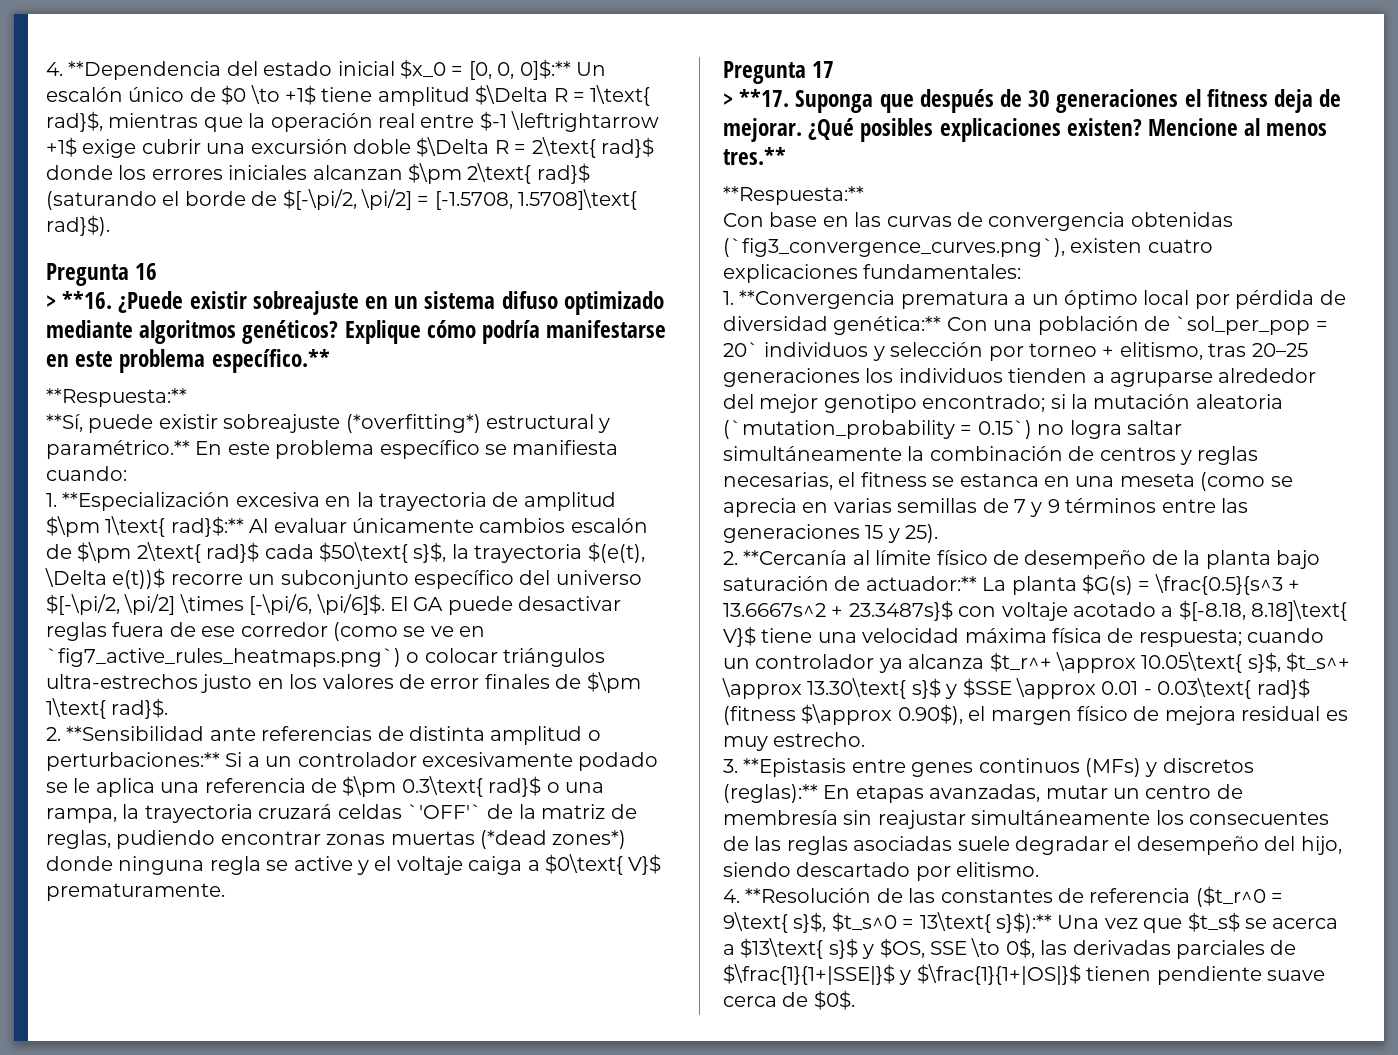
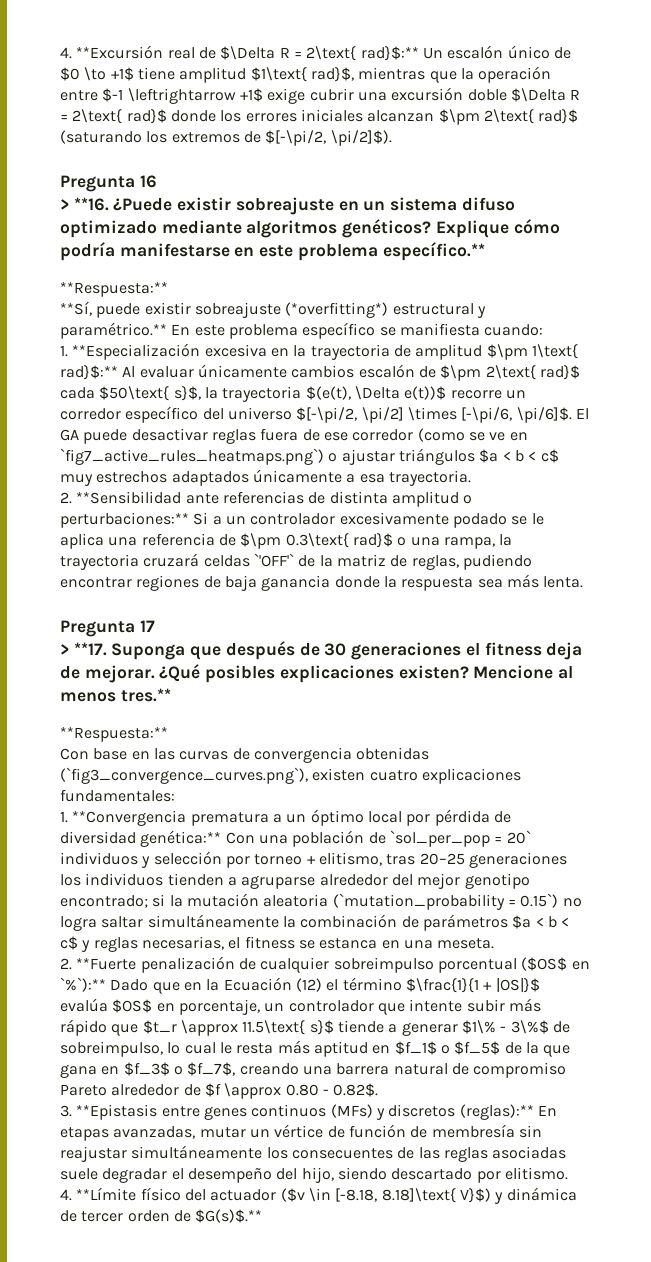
- 4. **Dependencia del estado inicial $x_0 = [0, 0, 0]$:** Un escalón único de $0 \to +1$ tiene amplitud $\Delta R = 1\text{ rad}$, mientras que la operación real entre $-1 \leftrightarrow +1$ exige cubrir una excursión doble $\Delta R = 2\text{ rad}$ donde los errores iniciales alcanzan $\pm 2\text{ rad}$ (saturando el borde de $[-\pi/2, \pi/2] = [-1.5708, 1.5708]\text{ rad}$).
+ 4. **Excursión real de $\Delta R = 2\text{ rad}$:** Un escalón único de $0 \to +1$ tiene amplitud $1\text{ rad}$, mientras que la operación entre $-1 \leftrightarrow +1$ exige cubrir una excursión doble $\Delta R = 2\text{ rad}$ donde los errores iniciales alcanzan $\pm 2\text{ rad}$ (saturando los extremos de $[-\pi/2, \pi/2]$).
- 1. **Especialización excesiva en la trayectoria de amplitud $\pm 1\text{ rad}$:** Al evaluar únicamente cambios escalón de $\pm 2\text{ rad}$ cada $50\text{ s}$, la trayectoria $(e(t), \Delta e(t))$ recorre un subconjunto específico del universo $[-\pi/2, \pi/2] \times [-\pi/6, \pi/6]$.
+ 1. **Especialización excesiva en la trayectoria de amplitud $\pm 1\text{ rad}$:** Al evaluar únicamente cambios escalón de $\pm 2\text{ rad}$ cada $50\text{ s}$, la trayectoria $(e(t), \Delta e(t))$ recorre un corredor específico del universo $[-\pi/2, \pi/2] \times [-\pi/6, \pi/6]$.
- El GA puede desactivar reglas fuera de ese corredor (como se ve en `fig7_active_rules_heatmaps.png`) o colocar triángulos ultra-estrechos justo en los valores de error finales de $\pm 1\text{ rad}$.
+ El GA puede desactivar reglas fuera de ese corredor (como se ve en `fig7_active_rules_heatmaps.png`) o ajustar triángulos $a < b < c$ muy estrechos adaptados únicamente a esa trayectoria.
- 2. **Sensibilidad ante referencias de distinta amplitud o perturbaciones:** Si a un controlador excesivamente podado se le aplica una referencia de $\pm 0.3\text{ rad}$ o una rampa, la trayectoria cruzará celdas `'OFF'` de la matriz de reglas, pudiendo encontrar zonas muertas (*dead zones*) donde ninguna regla se active y el voltaje caiga a $0\text{ V}$ prematuramente.
+ 2. **Sensibilidad ante referencias de distinta amplitud o perturbaciones:** Si a un controlador excesivamente podado se le aplica una referencia de $\pm 0.3\text{ rad}$ o una rampa, la trayectoria cruzará celdas `'OFF'` de la matriz de reglas, pudiendo encontrar regiones de baja ganancia donde la respuesta sea más lenta.
- si la mutación aleatoria (`mutation_probability = 0.15`) no logra saltar simultáneamente la combinación de centros y reglas necesarias, el fitness se estanca en una meseta (como se aprecia en varias semillas de 7 y 9 términos entre las generaciones 15 y 25).
- 2. **Cercanía al límite físico de desempeño de la planta bajo saturación de actuador:** La planta $G(s) = \frac{0.5}{s^3 + 13.6667s^2 + 23.3487s}$ con voltaje acotado a $[-8.18, 8.18]\text{ V}$ tiene una velocidad máxima física de respuesta; cuando un controlador ya alcanza $t_r^+ \approx 10.05\text{ s}$, $t_s^+ \approx 13.30\text{ s}$ y $SSE \approx 0.01 - 0.03\text{ rad}$ (fitness $\approx 0.90$), el margen físico de mejora residual es muy estrecho.
+ si la mutación aleatoria (`mutation_probability = 0.15`) no logra saltar simultáneamente la combinación de parámetros $a < b < c$ y reglas necesarias, el fitness se estanca en una meseta.
+ 2. **Fuerte penalización de cualquier sobreimpulso porcentual ($OS$ en `%`):** Dado que en la Ecuación (12) el término $\frac{1}{1 + |OS|}$ evalúa $OS$ en porcentaje, un controlador que intente subir más rápido que $t_r \approx 11.5\text{ s}$ tiende a generar $1\% - 3\%$ de sobreimpulso, lo cual le resta más aptitud en $f_1$ o $f_5$ de la que gana en $f_3$ o $f_7$, creando una barrera natural de compromiso Pareto alrededor de $f \approx 0.80 - 0.82$.
- 3. **Epistasis entre genes continuos (MFs) y discretos (reglas):** En etapas avanzadas, mutar un centro de membresía sin reajustar simultáneamente los consecuentes de las reglas asociadas suele degradar el desempeño del hijo, siendo descartado por elitismo.
+ 3. **Epistasis entre genes continuos (MFs) y discretos (reglas):** En etapas avanzadas, mutar un vértice de función de membresía sin reajustar simultáneamente los consecuentes de las reglas asociadas suele degradar el desempeño del hijo, siendo descartado por elitismo.
- 4. **Resolución de las constantes de referencia ($t_r^0 = 9\text{ s}$, $t_s^0 = 13\text{ s}$):** Una vez que $t_s$ se acerca a $13\text{ s}$ y $OS, SSE \to 0$, las derivadas parciales de $\frac{1}{1+|SSE|}$ y $\frac{1}{1+|OS|}$ tienen pendiente suave cerca de $0$.
+ 4. **Límite físico del actuador ($v \in [-8.18, 8.18]\text{ V}$) y dinámica de tercer orden de $G(s)$.**

